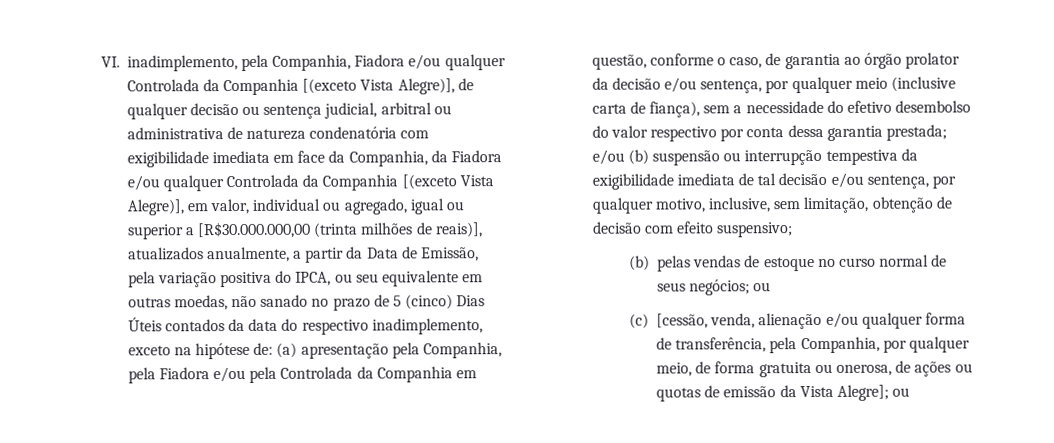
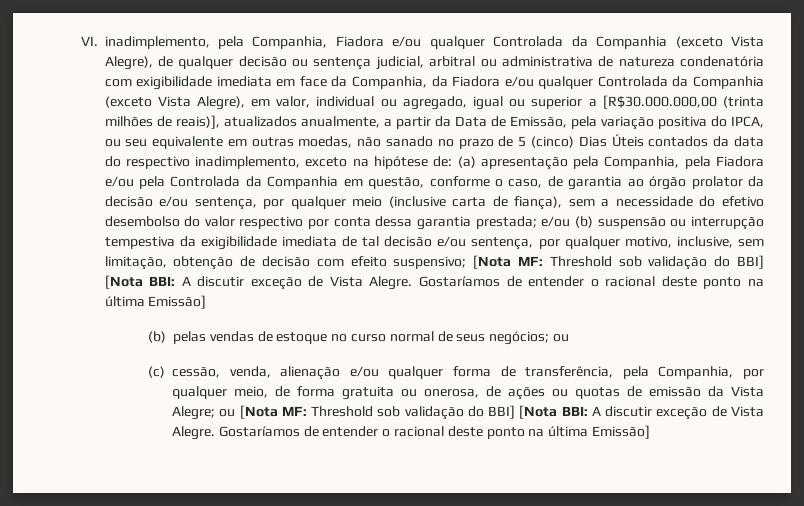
- VI. inadimplemento, pela Companhia, Fiadora e/ou qualquer Controlada da Companhia [(exceto Vista Alegre)], de qualquer decisão ou sentença judicial, arbitral ou administrativa de natureza condenatória com exigibilidade imediata em face da Companhia, da Fiadora e/ou qualquer Controlada da Companhia [(exceto Vista Alegre)], em valor, individual ou agregado, igual ou superior a [R$30.000.000,00 (trinta milhões de reais)], atualizados anualmente, a partir da Data de Emissão, pela variação positiva do IPCA, ou seu equivalente em outras moedas, não sanado no prazo de 5 (cinco) Dias Úteis contados da data do respectivo inadimplemento, exceto na hipótese de:
+ VI. inadimplemento, pela Companhia, Fiadora e/ou qualquer Controlada da Companhia (exceto Vista Alegre), de qualquer decisão ou sentença judicial, arbitral ou administrativa de natureza condenatória com exigibilidade imediata em face da Companhia, da Fiadora e/ou qualquer Controlada da Companhia (exceto Vista Alegre), em valor, individual ou agregado, igual ou superior a [R$30.000.000,00 (trinta milhões de reais)], atualizados anualmente, a partir da Data de Emissão, pela variação positiva do IPCA, ou seu equivalente em outras moedas, não sanado no prazo de 5 (cinco) Dias Úteis contados da data do respectivo inadimplemento, exceto na hipótese de:
- e/ou (b) suspensão ou interrupção tempestiva da exigibilidade imediata de tal decisão e/ou sentença, por qualquer motivo, inclusive, sem limitação, obtenção de decisão com efeito suspensivo;
+ e/ou (b) suspensão ou interrupção tempestiva da exigibilidade imediata de tal decisão e/ou sentença, por qualquer motivo, inclusive, sem limitação, obtenção de decisão com efeito suspensivo; [Nota MF: Threshold sob validação do BBI] [Nota BBI: A discutir exceção de Vista Alegre. Gostaríamos de entender o racional deste ponto na última Emissão]
- (c) [cessão, venda, alienação e/ou qualquer forma de transferência, pela Companhia, por qualquer meio, de forma gratuita ou onerosa, de ações ou quotas de emissão da Vista Alegre]; ou
+ (c) cessão, venda, alienação e/ou qualquer forma de transferência, pela Companhia, por qualquer meio, de forma gratuita ou onerosa, de ações ou quotas de emissão da Vista Alegre; ou [Nota MF: Threshold sob validação do BBI] [Nota BBI: A discutir exceção de Vista Alegre. Gostaríamos de entender o racional deste ponto na última Emissão]

